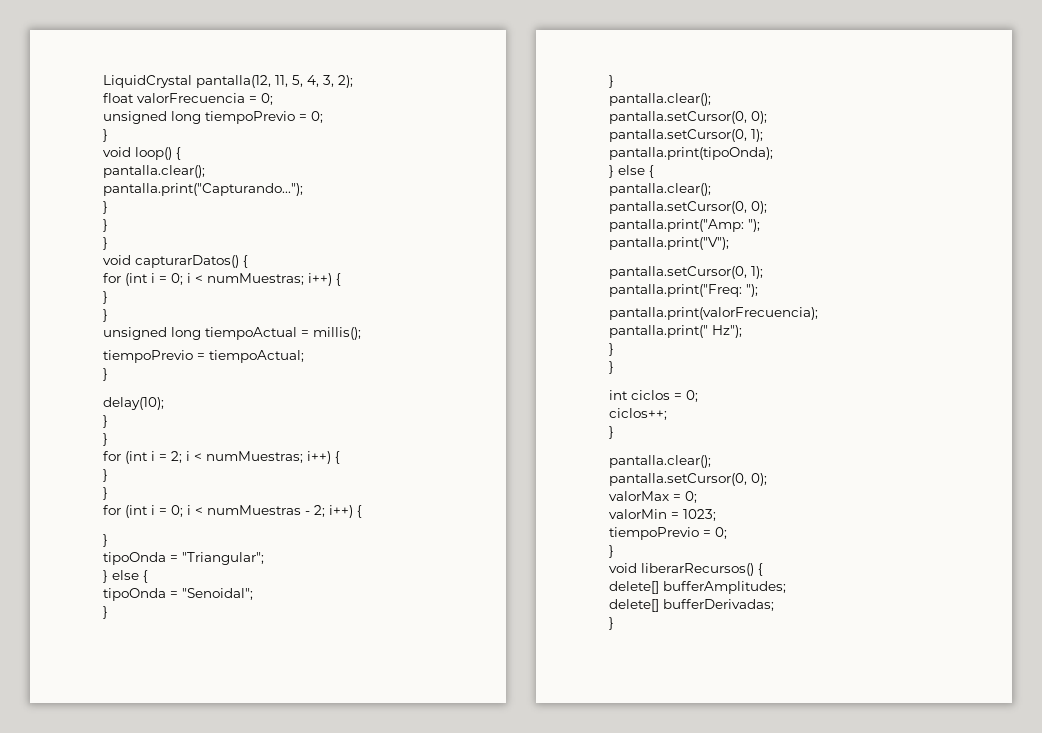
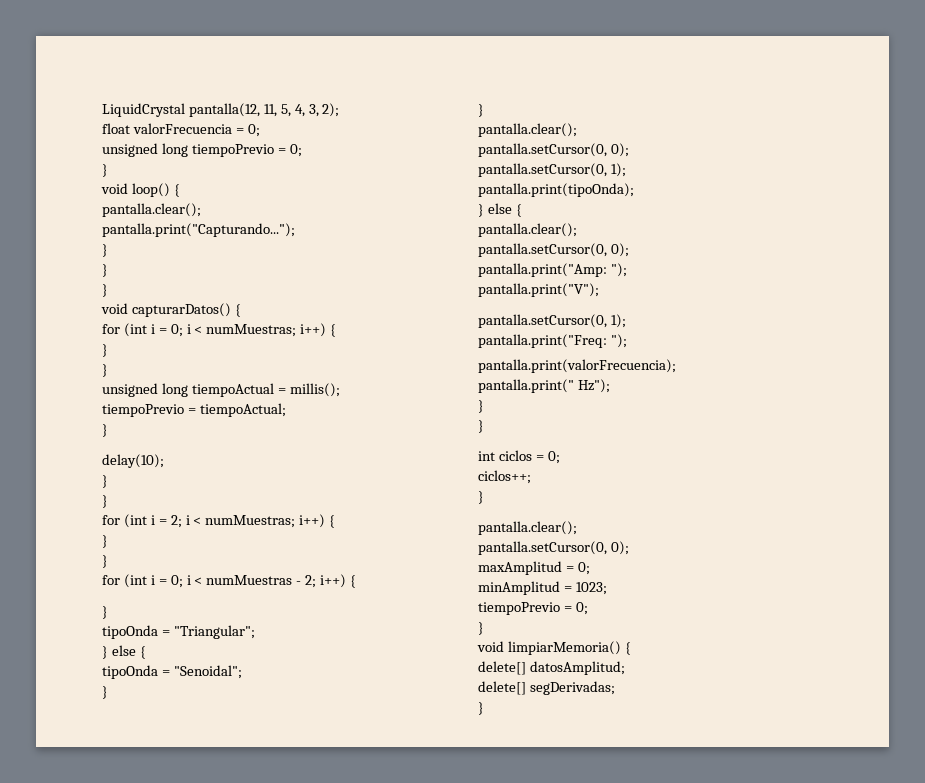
- valorMax = 0;
- valorMin = 1023;
+ maxAmplitud = 0;
+ minAmplitud = 1023;
- void liberarRecursos() {
+ void limpiarMemoria() {
- delete[] bufferAmplitudes;
- delete[] bufferDerivadas;
+ delete[] datosAmplitud;
+ delete[] segDerivadas;

